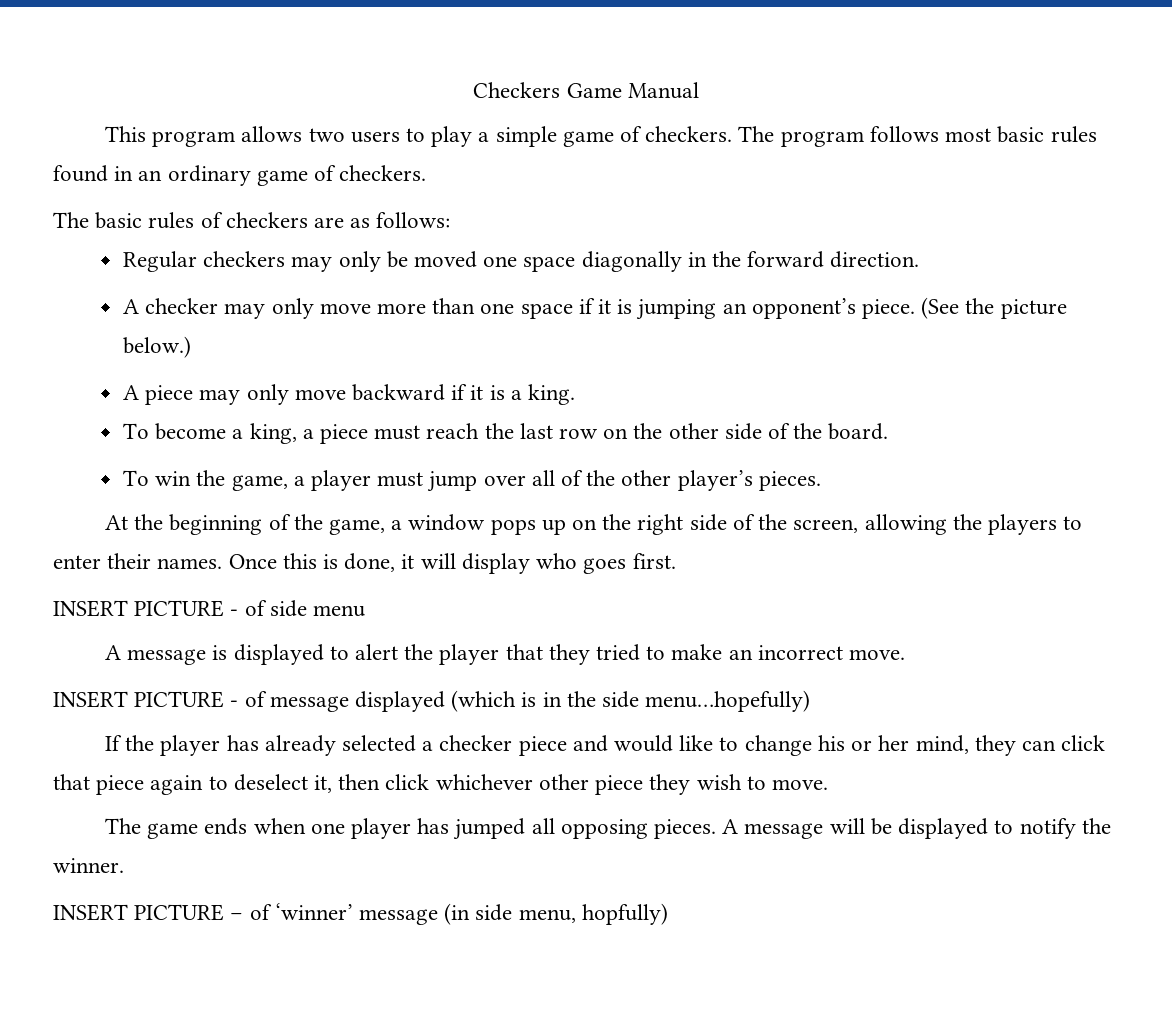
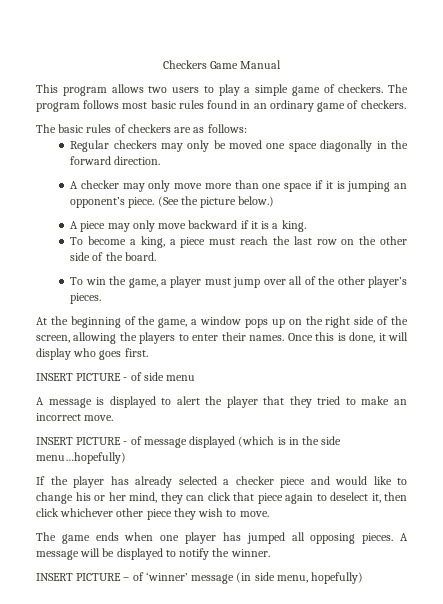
- INSERT PICTURE – of ‘winner’ message (in side menu, hopfully)
+ INSERT PICTURE – of ‘winner’ message (in side menu, hopefully)

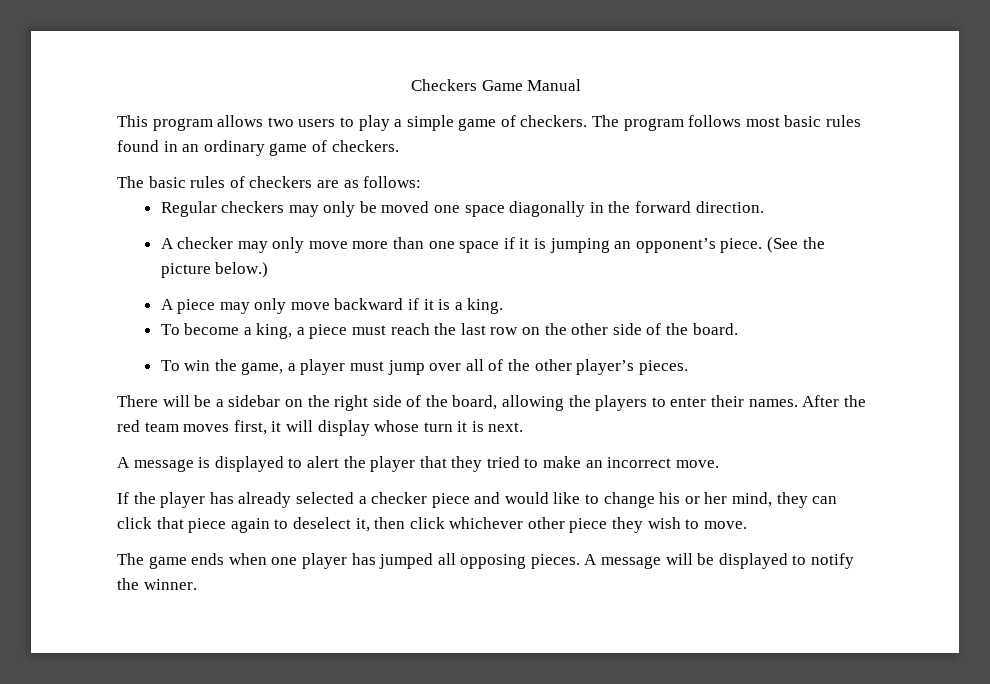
- At the beginning of the game, a window pops up on the right side of the screen, allowing the players to enter their names.
+ There will be a sidebar on the right side of the board, allowing the players to enter their names.
- Once this is done, it will display who goes first.
- INSERT PICTURE - of side menu
+ After the red team moves first, it will display whose turn it is next.
- INSERT PICTURE - of message displayed (which is in the side menu…hopefully)
- INSERT PICTURE – of ‘winner’ message (in side menu, hopefully)

